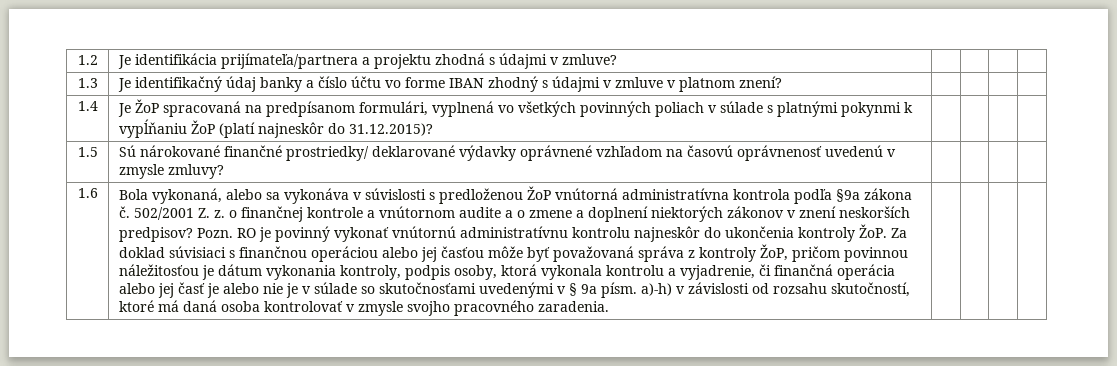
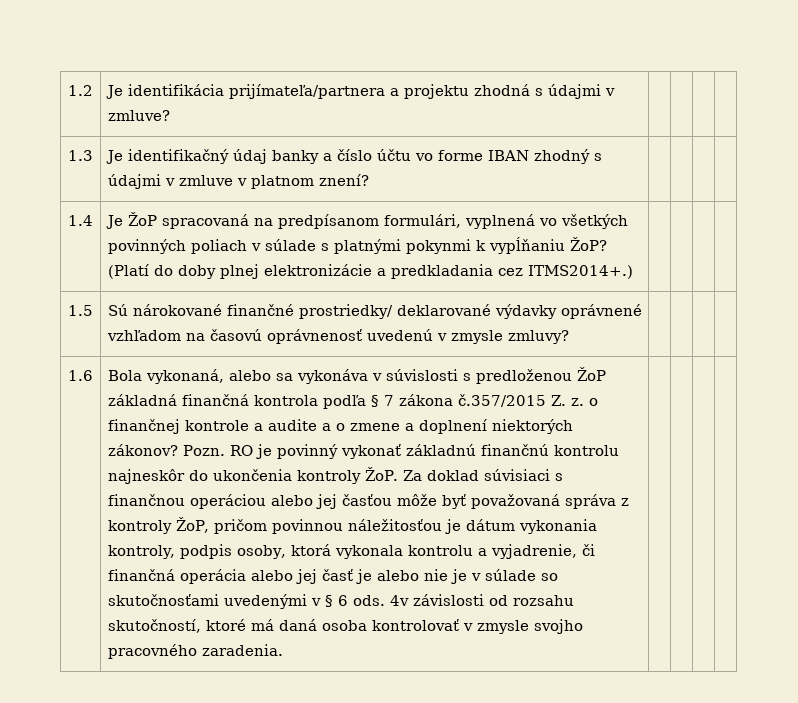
- 1.4 | Je ŽoP spracovaná na predpísanom formulári, vyplnená vo všetkých povinných poliach v súlade s platnými pokynmi k vypĺňaniu ŽoP (platí najneskôr do 31.12.2015)? | | | |
+ 1.4 | Je ŽoP spracovaná na predpísanom formulári, vyplnená vo všetkých povinných poliach v súlade s platnými pokynmi k vypĺňaniu ŽoP? (Platí do doby plnej elektronizácie a predkladania cez ITMS2014+.) | | | |
- Bola vykonaná, alebo sa vykonáva v súvislosti s predloženou ŽoP vnútorná administratívna kontrola podľa §9a zákona č. 502/2001 Z. z. o finančnej kontrole a vnútornom audite a o zmene a doplnení niektorých zákonov v znení neskorších predpisov?
+ Bola vykonaná, alebo sa vykonáva v súvislosti s predloženou ŽoP základná finančná kontrola podľa § 7 zákona č.357/2015 Z. z. o finančnej kontrole a audite a o zmene a doplnení niektorých zákonov?
- RO je povinný vykonať vnútornú administratívnu kontrolu najneskôr do ukončenia kontroly ŽoP. Za doklad súvisiaci s finančnou operáciou alebo jej časťou môže byť považovaná správa z kontroly ŽoP, pričom povinnou náležitosťou je dátum vykonania kontroly, podpis osoby, ktorá vykonala kontrolu a vyjadrenie, či finančná operácia alebo jej časť je alebo nie je v súlade so skutočnosťami uvedenými v § 9a písm. a)-h) v závislosti od rozsahu skutočností, ktoré má daná osoba kontrolovať v zmysle svojho pracovného zaradenia.
+ RO je povinný vykonať základnú finančnú kontrolu najneskôr do ukončenia kontroly ŽoP. Za doklad súvisiaci s finančnou operáciou alebo jej časťou môže byť považovaná správa z kontroly ŽoP, pričom povinnou náležitosťou je dátum vykonania kontroly, podpis osoby, ktorá vykonala kontrolu a vyjadrenie, či finančná operácia alebo jej časť je alebo nie je v súlade so skutočnosťami uvedenými v § 6 ods. 4v závislosti od rozsahu skutočností, ktoré má daná osoba kontrolovať v zmysle svojho pracovného zaradenia.

